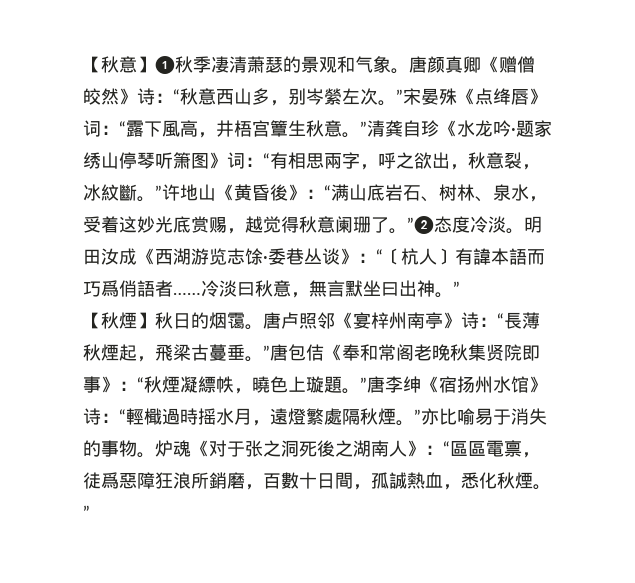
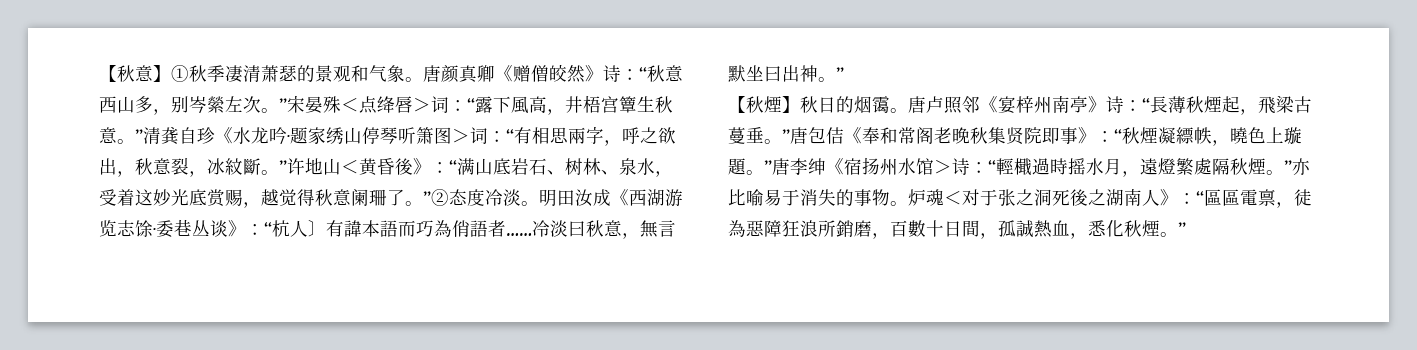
- 【秋意】❶秋季凄清萧瑟的景观和气象。
+ 【秋意】①秋季凄清萧瑟的景观和气象。
- “秋意西山多，别岑縈左次。”宋晏殊《点绛唇》词：
+ “秋意西山多，别岑縈左次。”宋晏殊＜点绛唇＞词：
- “露下風高，井梧宫簟生秋意。”清龚自珍《水龙吟·题家绣山停琴听箫图》词：
+ “露下風高，井梧宫簟生秋意。”清龚自珍《水龙吟·题家绣山停琴听箫图＞词：
- “有相思兩字，呼之欲出，秋意裂，冰紋斷。”许地山《黄昏後》：
+ “有相思兩字，呼之欲出，秋意裂，冰紋斷。”许地山＜黄昏後》：
- “满山底岩石、树林、泉水，受着这妙光底赏赐，越觉得秋意阑珊了。”❷态度冷淡。
+ “满山底岩石、树林、泉水，受着这妙光底赏赐，越觉得秋意阑珊了。”②态度冷淡。
- 明田汝成《西湖游览志馀·委巷丛谈》：“〔杭人〕有諱本語而巧爲俏語者……
+ 明田汝成《西湖游览志馀·委巷丛谈》：“杭人〕有諱本語而巧為俏語者……
- 唐卢照邻《宴梓州南亭》诗：“長薄秋煙起，飛梁古蔓垂。”唐包佶《奉和常阁老晚秋集贤院即事》：“秋煙凝縹帙，曉色上璇題。”唐李绅《宿扬州水馆》诗：“輕檝過時摇水月，遠燈繁處隔秋煙。”亦比喻易于消失的事物。
+ 唐卢照邻《宴梓州南亭》诗：“長薄秋煙起，飛梁古蔓垂。”唐包佶《奉和常阁老晚秋集贤院即事》：“秋煙凝縹帙，曉色上璇題。”唐李绅《宿扬州水馆＞诗：“輕檝過時摇水月，遠燈繁處隔秋煙。”亦比喻易于消失的事物。
- 炉魂《对于张之洞死後之湖南人》：“區區電禀，徒爲惡障狂浪所銷磨，百數十日間，孤誠熱血，悉化秋煙。”
+ 炉魂＜对于张之洞死後之湖南人》：“區區電禀，徒為惡障狂浪所銷磨，百數十日間，孤誠熱血，悉化秋煙。”

